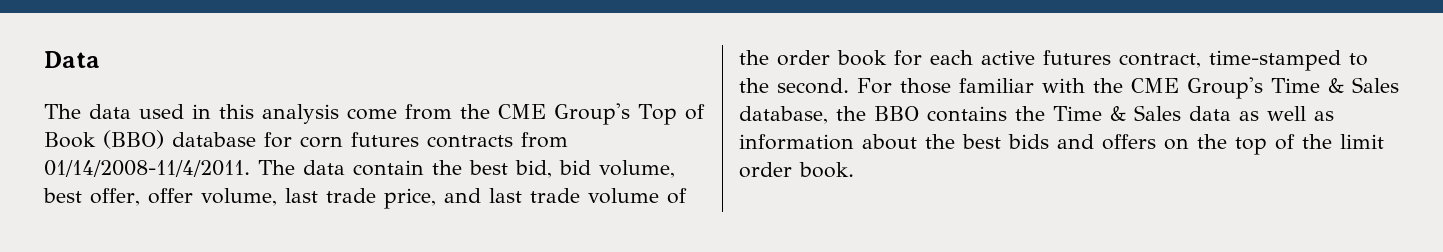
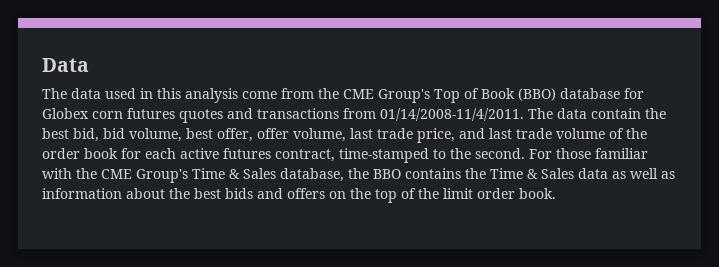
- The data used in this analysis come from the CME Group's Top of Book (BBO) database for corn futures contracts from 01/14/2008-11/4/2011.
+ The data used in this analysis come from the CME Group's Top of Book (BBO) database for Globex corn futures quotes and transactions from 01/14/2008-11/4/2011.

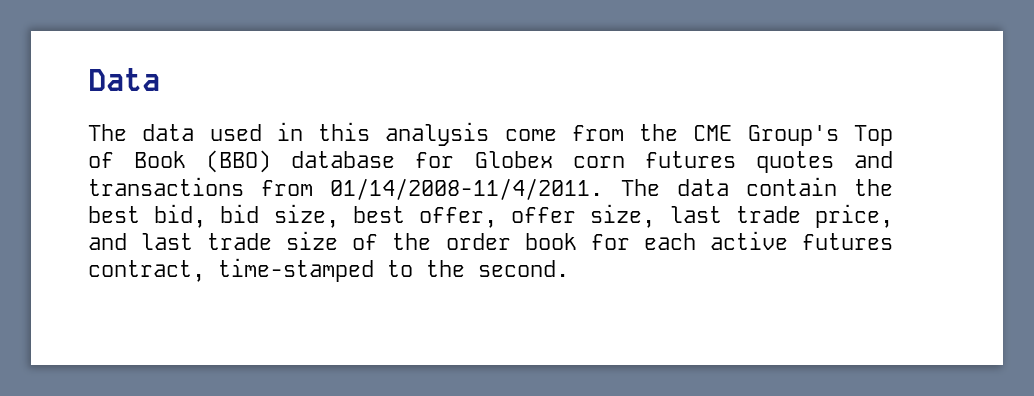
- The data contain the best bid, bid volume, best offer, offer volume, last trade price, and last trade volume of the order book for each active futures contract, time-stamped to the second. For those familiar with the CME Group's Time & Sales database, the BBO contains the Time & Sales data as well as information about the best bids and offers on the top of the limit order book.
+ The data contain the best bid, bid size, best offer, offer size, last trade price, and last trade size of the order book for each active futures contract, time-stamped to the second.

